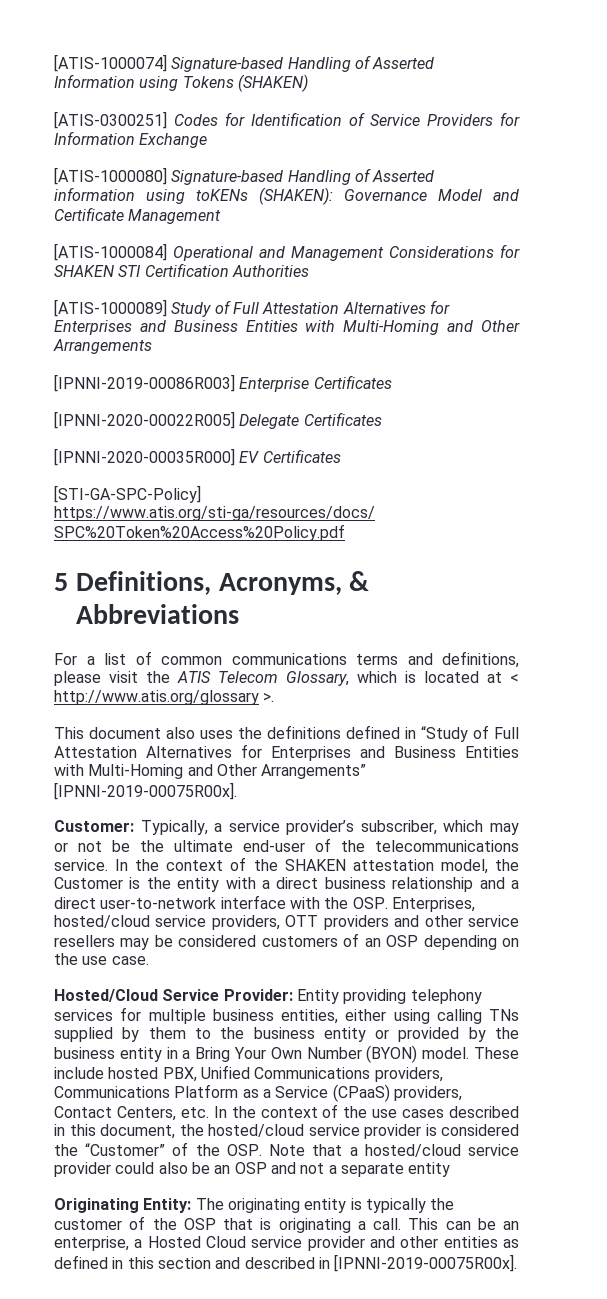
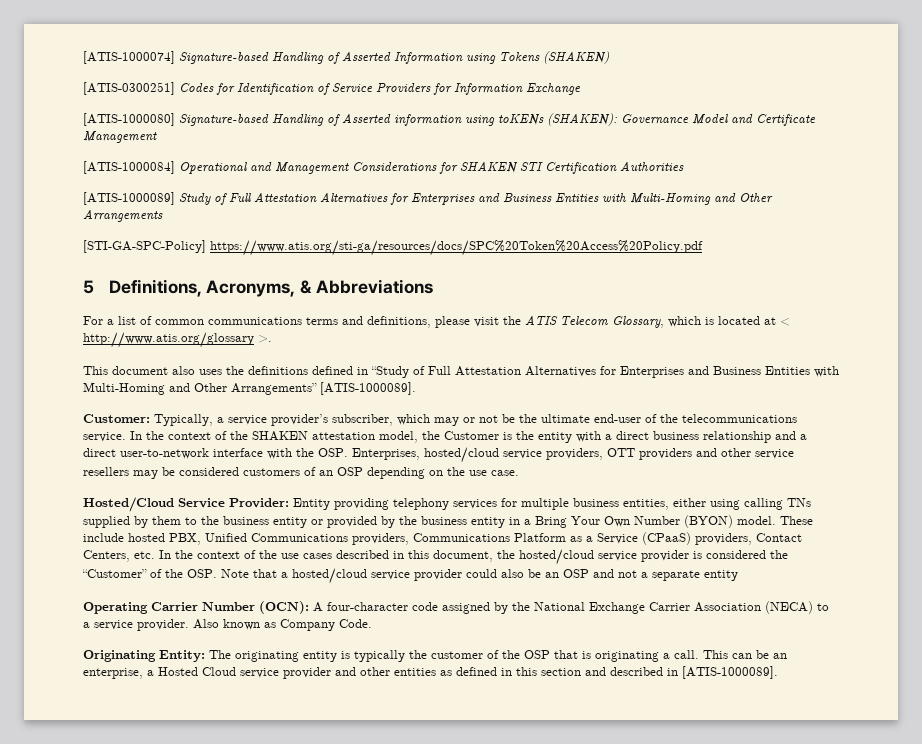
- [IPNNI-2019-00086R003] Enterprise Certificates
- [IPNNI-2020-00022R005] Delegate Certificates
- [IPNNI-2020-00035R000] EV Certificates
- This document also uses the definitions defined in “Study of Full Attestation Alternatives for Enterprises and Business Entities with Multi-Homing and Other Arrangements” [IPNNI-2019-00075R00x].
+ This document also uses the definitions defined in “Study of Full Attestation Alternatives for Enterprises and Business Entities with Multi-Homing and Other Arrangements” [ATIS-1000089].
+ Operating Carrier Number (OCN): A four-character code assigned by the National Exchange Carrier Association (NECA) to a service provider. Also known as Company Code.
- This can be an enterprise, a Hosted Cloud service provider and other entities as defined in this section and described in [IPNNI-2019-00075R00x].
+ This can be an enterprise, a Hosted Cloud service provider and other entities as defined in this section and described in [ATIS-1000089].

